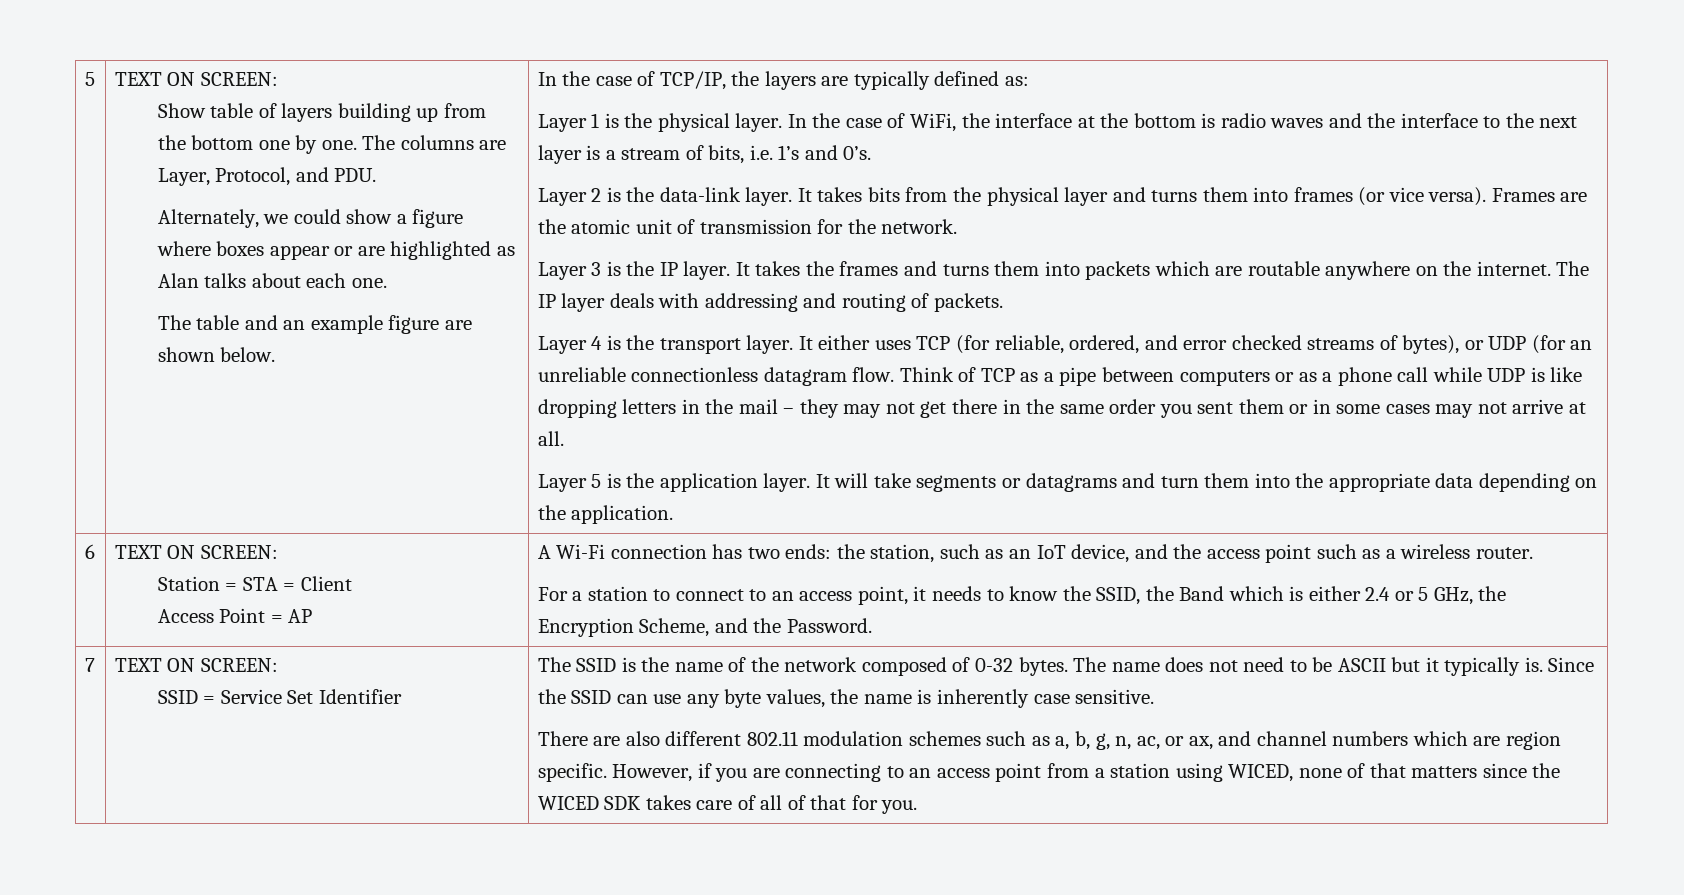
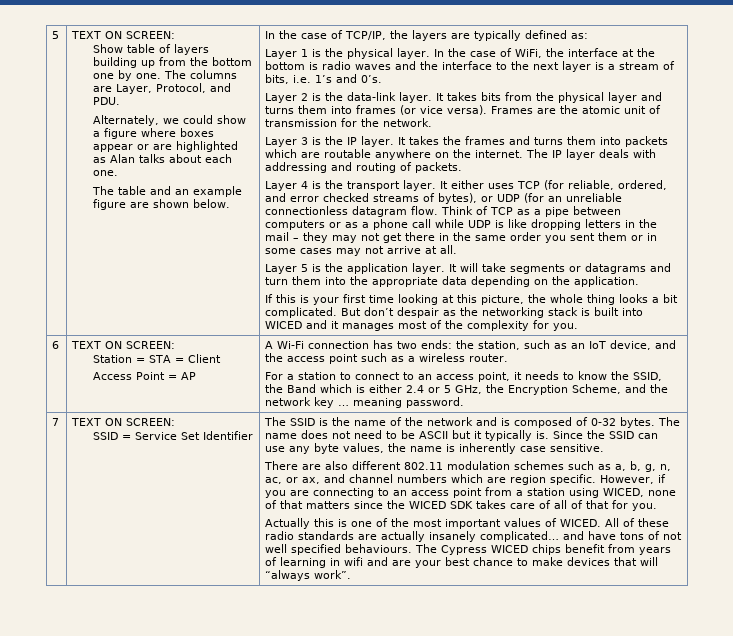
+ If this is your first time looking at this picture, the whole thing looks a bit complicated. But don’t despair as the networking stack is built into WICED and it manages most of the complexity for you.
- For a station to connect to an access point, it needs to know the SSID, the Band which is either 2.4 or 5 GHz, the Encryption Scheme, and the Password.
+ For a station to connect to an access point, it needs to know the SSID, the Band which is either 2.4 or 5 GHz, the Encryption Scheme, and the network key … meaning password.
- The SSID is the name of the network composed of 0-32 bytes.
+ The SSID is the name of the network and is composed of 0-32 bytes.
+ Actually this is one of the most important values of WICED. All of these radio standards are actually insanely complicated… and have tons of not well specified behaviours. The Cypress WICED chips benefit from years of learning in wifi and are your best chance to make devices that will “always work”.

